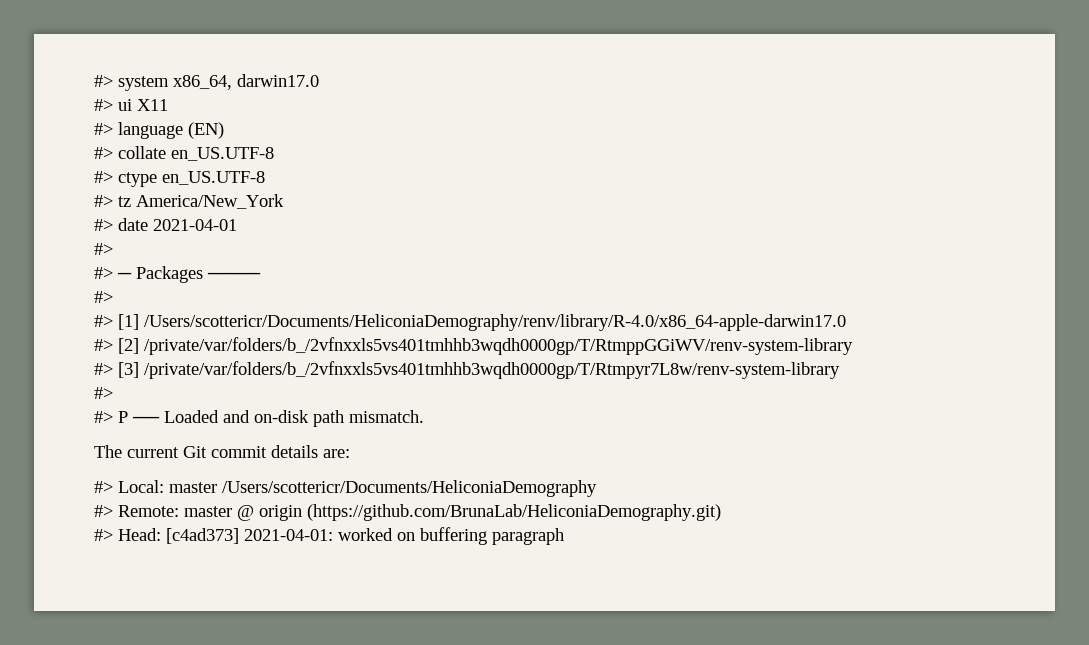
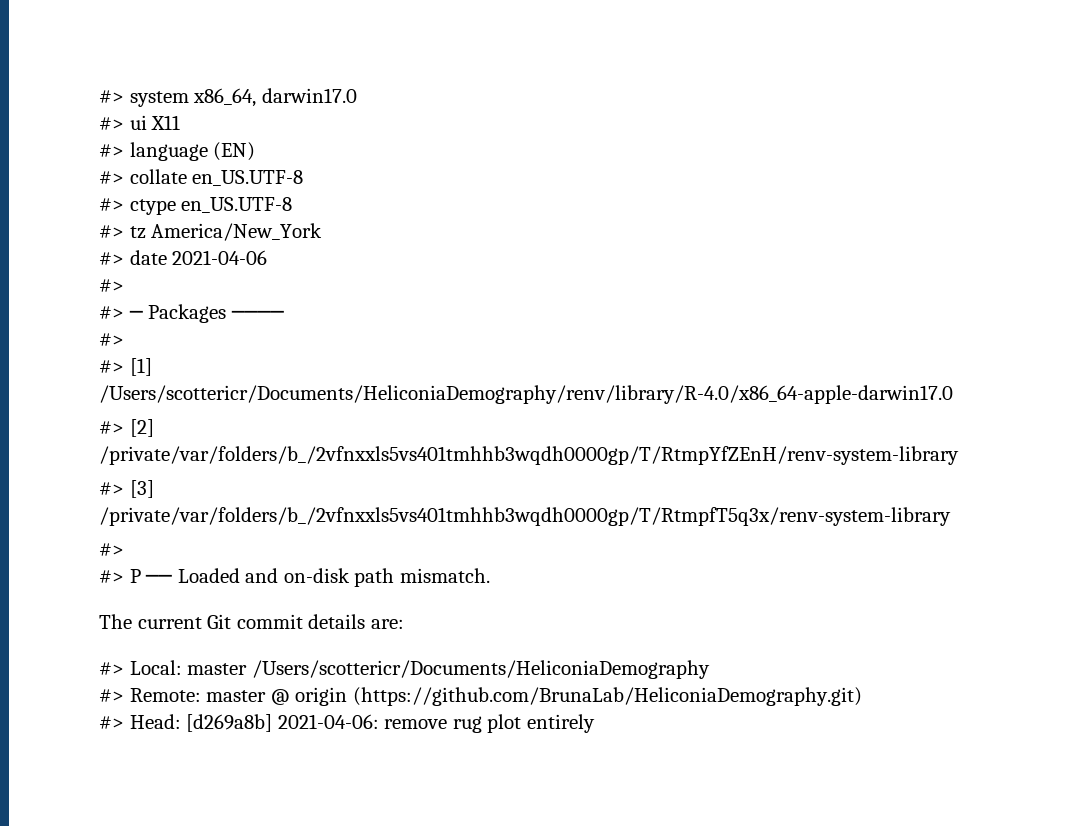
- #> date 2021-04-01
+ #> date 2021-04-06
- #> [2] /private/var/folders/b_/2vfnxxls5vs401tmhhb3wqdh0000gp/T/RtmppGGiWV/renv-system-library
+ #> [2] /private/var/folders/b_/2vfnxxls5vs401tmhhb3wqdh0000gp/T/RtmpYfZEnH/renv-system-library
- #> [3] /private/var/folders/b_/2vfnxxls5vs401tmhhb3wqdh0000gp/T/Rtmpyr7L8w/renv-system-library
+ #> [3] /private/var/folders/b_/2vfnxxls5vs401tmhhb3wqdh0000gp/T/RtmpfT5q3x/renv-system-library
- #> Head: [c4ad373] 2021-04-01: worked on buffering paragraph
+ #> Head: [d269a8b] 2021-04-06: remove rug plot entirely

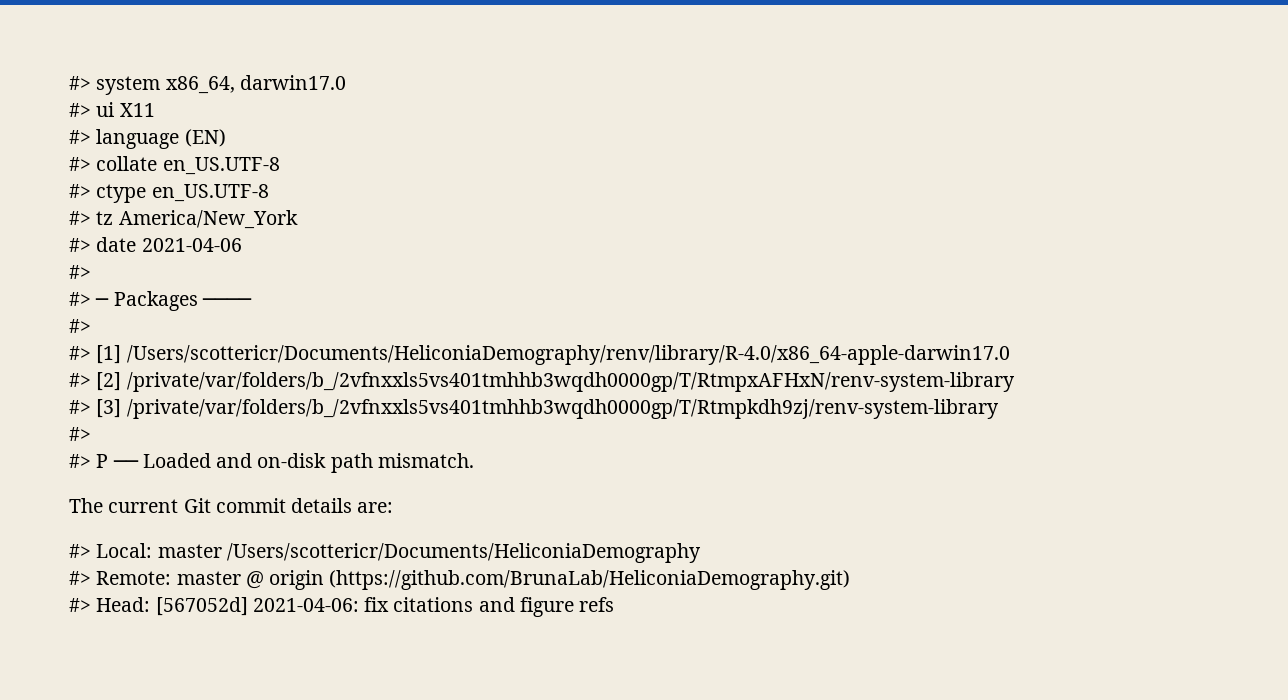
- #> [2] /private/var/folders/b_/2vfnxxls5vs401tmhhb3wqdh0000gp/T/RtmpYfZEnH/renv-system-library
+ #> [2] /private/var/folders/b_/2vfnxxls5vs401tmhhb3wqdh0000gp/T/RtmpxAFHxN/renv-system-library
- #> [3] /private/var/folders/b_/2vfnxxls5vs401tmhhb3wqdh0000gp/T/RtmpfT5q3x/renv-system-library
+ #> [3] /private/var/folders/b_/2vfnxxls5vs401tmhhb3wqdh0000gp/T/Rtmpkdh9zj/renv-system-library
- #> Head: [d269a8b] 2021-04-06: remove rug plot entirely
+ #> Head: [567052d] 2021-04-06: fix citations and figure refs

